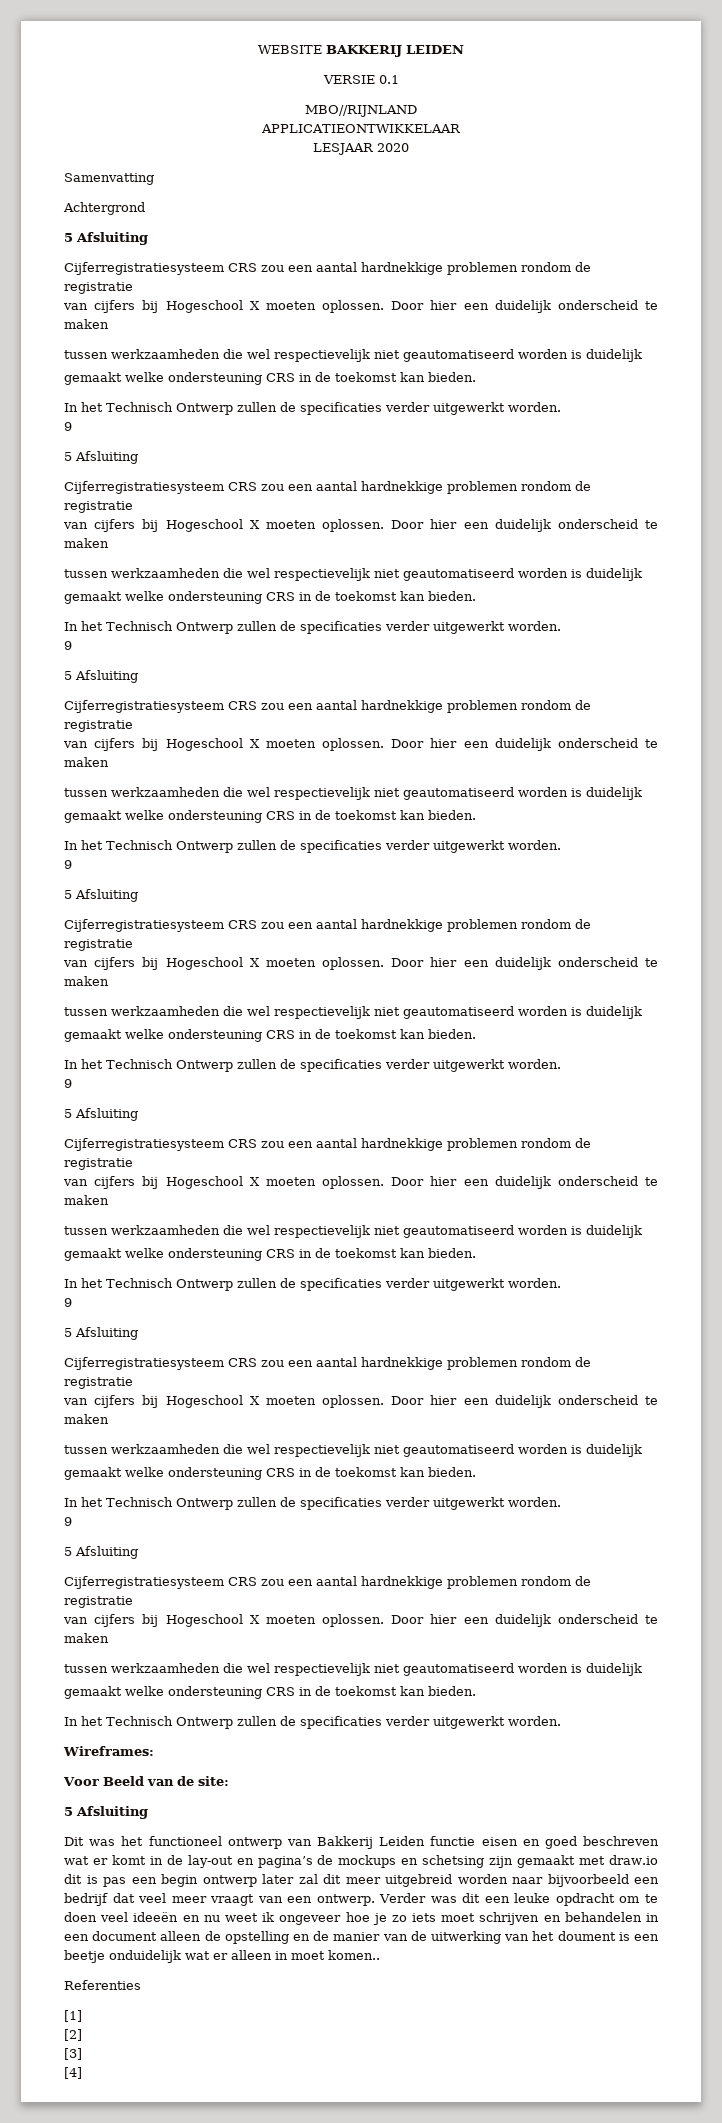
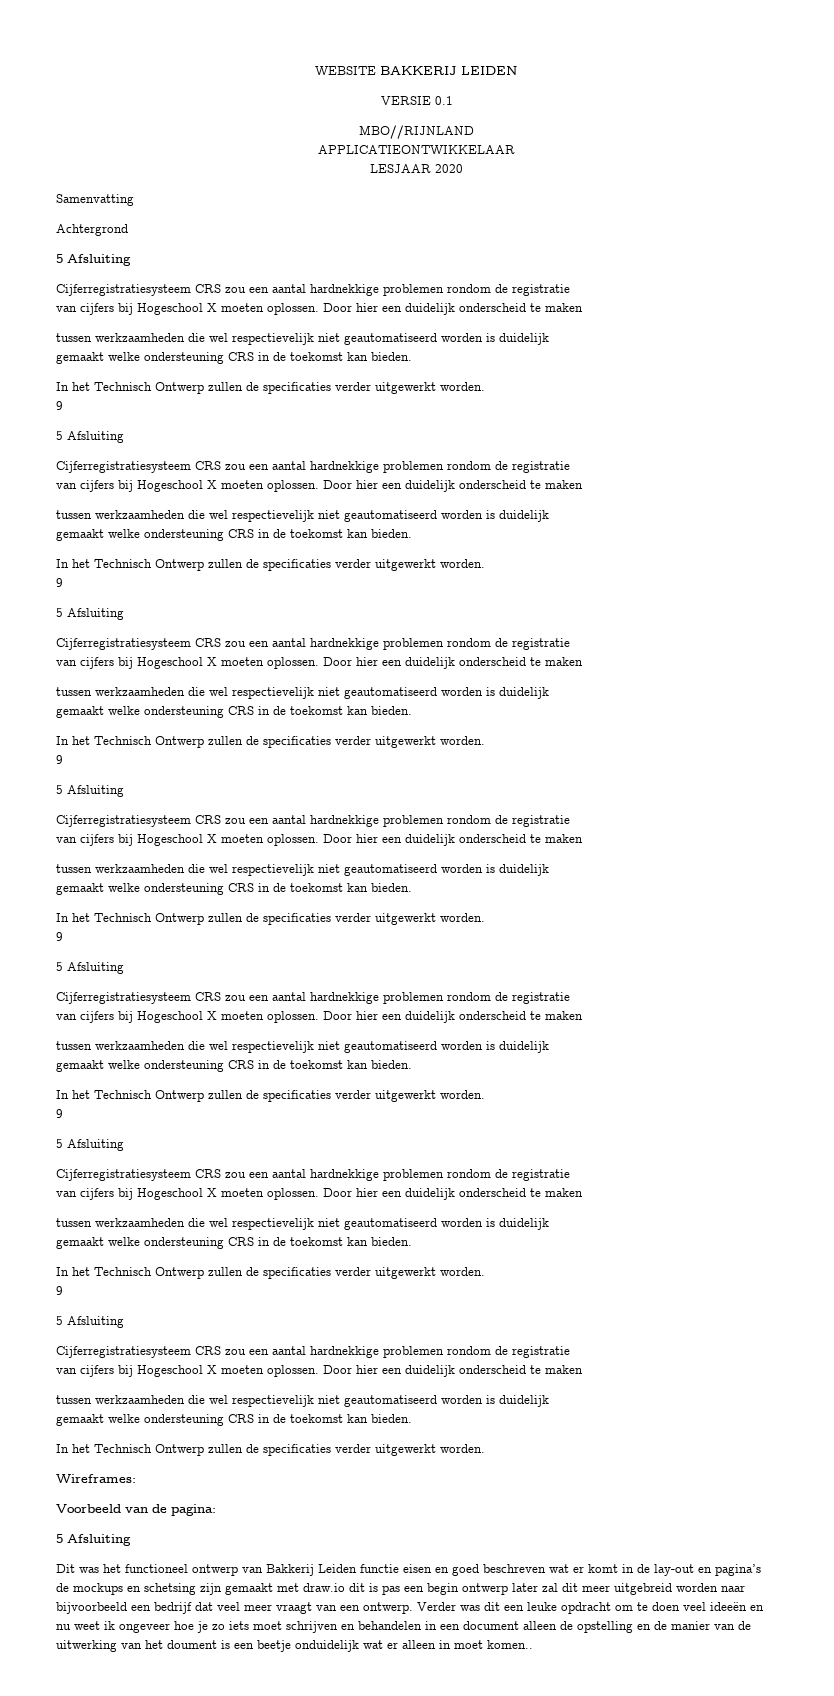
- Voor Beeld van de site:
+ Voorbeeld van de pagina:
- Referenties
- [1]
- [2]
- [3]
- [4]

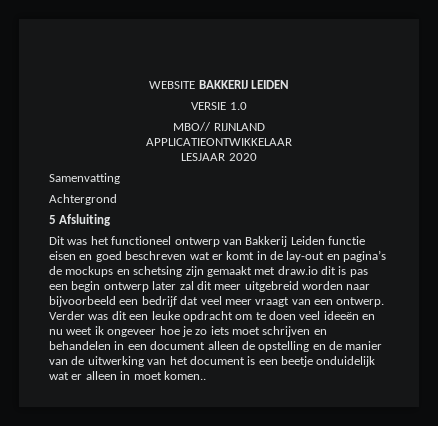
- VERSIE 0.1
- MBO//RIJNLAND
+ VERSIE 1.0
+ MBO// RIJNLAND
  Achtergrond
- 5 Afsluiting
- Cijferregistratiesysteem CRS zou een aantal hardnekkige problemen rondom de registratie
- van cijfers bij Hogeschool X moeten oplossen. Door hier een duidelijk onderscheid te maken
- tussen werkzaamheden die wel respectievelijk niet geautomatiseerd worden is duidelijk
- gemaakt welke ondersteuning CRS in de toekomst kan bieden.
- In het Technisch Ontwerp zullen de specificaties verder uitgewerkt worden.
- 9
- 5 Afsluiting
- Cijferregistratiesysteem CRS zou een aantal hardnekkige problemen rondom de registratie
- van cijfers bij Hogeschool X moeten oplossen. Door hier een duidelijk onderscheid te maken
- tussen werkzaamheden die wel respectievelijk niet geautomatiseerd worden is duidelijk
- gemaakt welke ondersteuning CRS in de toekomst kan bieden.
- In het Technisch Ontwerp zullen de specificaties verder uitgewerkt worden.
- 9
- 5 Afsluiting
- Cijferregistratiesysteem CRS zou een aantal hardnekkige problemen rondom de registratie
- van cijfers bij Hogeschool X moeten oplossen. Door hier een duidelijk onderscheid te maken
- tussen werkzaamheden die wel respectievelijk niet geautomatiseerd worden is duidelijk
- gemaakt welke ondersteuning CRS in de toekomst kan bieden.
- In het Technisch Ontwerp zullen de specificaties verder uitgewerkt worden.
- 9
- 5 Afsluiting
- Cijferregistratiesysteem CRS zou een aantal hardnekkige problemen rondom de registratie
- van cijfers bij Hogeschool X moeten oplossen. Door hier een duidelijk onderscheid te maken
- tussen werkzaamheden die wel respectievelijk niet geautomatiseerd worden is duidelijk
- gemaakt welke ondersteuning CRS in de toekomst kan bieden.
- In het Technisch Ontwerp zullen de specificaties verder uitgewerkt worden.
- 9
- 5 Afsluiting
- Cijferregistratiesysteem CRS zou een aantal hardnekkige problemen rondom de registratie
- van cijfers bij Hogeschool X moeten oplossen. Door hier een duidelijk onderscheid te maken
- tussen werkzaamheden die wel respectievelijk niet geautomatiseerd worden is duidelijk
- gemaakt welke ondersteuning CRS in de toekomst kan bieden.
- In het Technisch Ontwerp zullen de specificaties verder uitgewerkt worden.
- 9
- 5 Afsluiting
- Cijferregistratiesysteem CRS zou een aantal hardnekkige problemen rondom de registratie
- van cijfers bij Hogeschool X moeten oplossen. Door hier een duidelijk onderscheid te maken
- tussen werkzaamheden die wel respectievelijk niet geautomatiseerd worden is duidelijk
- gemaakt welke ondersteuning CRS in de toekomst kan bieden.
- In het Technisch Ontwerp zullen de specificaties verder uitgewerkt worden.
- 9
- 5 Afsluiting
- Cijferregistratiesysteem CRS zou een aantal hardnekkige problemen rondom de registratie
- van cijfers bij Hogeschool X moeten oplossen. Door hier een duidelijk onderscheid te maken
- tussen werkzaamheden die wel respectievelijk niet geautomatiseerd worden is duidelijk
- gemaakt welke ondersteuning CRS in de toekomst kan bieden.
- In het Technisch Ontwerp zullen de specificaties verder uitgewerkt worden.
- Wireframes:
- Voorbeeld van de pagina:
- Verder was dit een leuke opdracht om te doen veel ideeën en nu weet ik ongeveer hoe je zo iets moet schrijven en behandelen in een document alleen de opstelling en de manier van de uitwerking van het doument is een beetje onduidelijk wat er alleen in moet komen..
+ Verder was dit een leuke opdracht om te doen veel ideeën en nu weet ik ongeveer hoe je zo iets moet schrijven en behandelen in een document alleen de opstelling en de manier van de uitwerking van het document is een beetje onduidelijk wat er alleen in moet komen..

